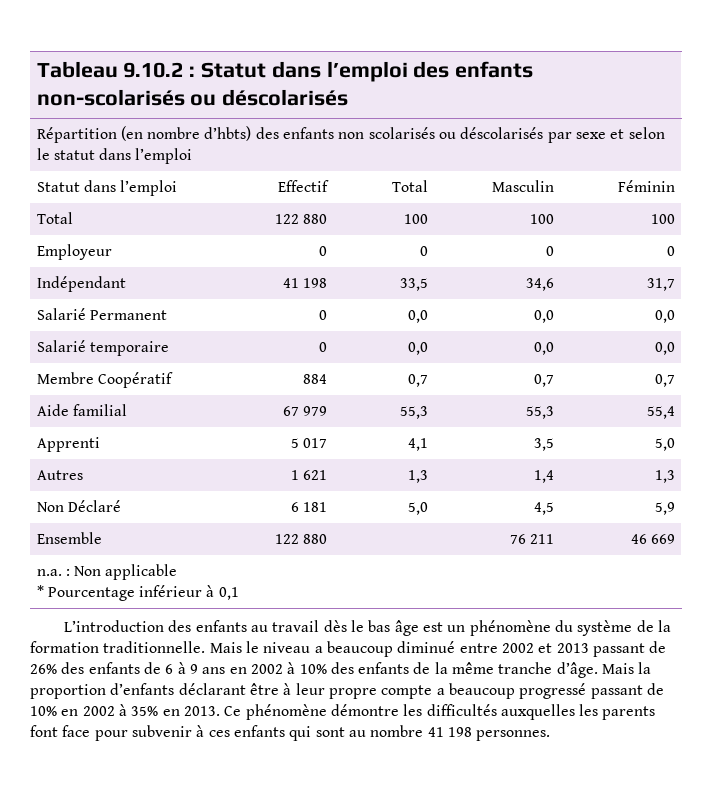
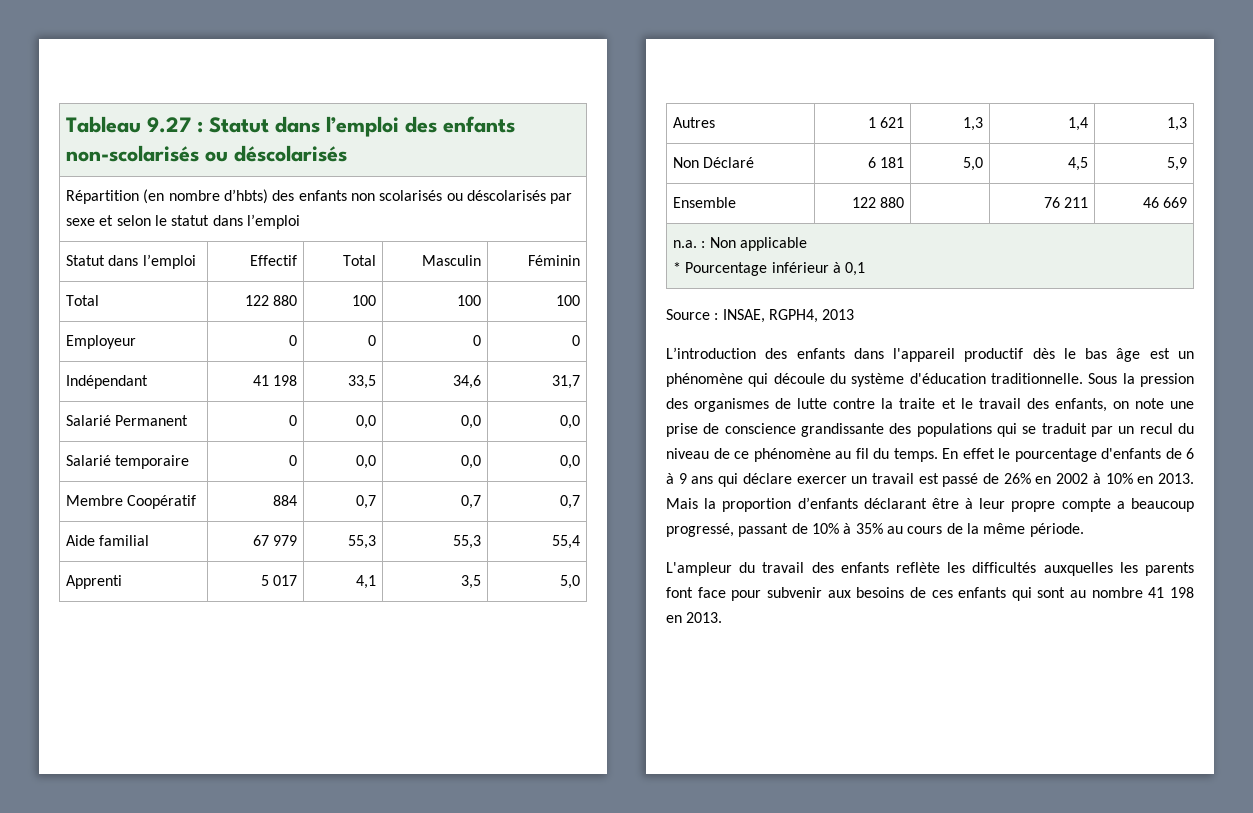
- Tableau 9.10.2 : Statut dans l’emploi des enfants non-scolarisés ou déscolarisés
+ Tableau 9.27 : Statut dans l’emploi des enfants non-scolarisés ou déscolarisés
+ Source : INSAE, RGPH4, 2013
- L’introduction des enfants au travail dès le bas âge est un phénomène du système de la formation traditionnelle. Mais le niveau a beaucoup diminué entre 2002 et 2013 passant de 26% des enfants de 6 à 9 ans en 2002 à 10% des enfants de la même tranche d’âge.
+ L’introduction des enfants dans l'appareil productif dès le bas âge est un phénomène qui découle du système d'éducation traditionnelle. Sous la pression des organismes de lutte contre la traite et le travail des enfants, on note une prise de conscience grandissante des populations qui se traduit par un recul du niveau de ce phénomène au fil du temps. En effet le pourcentage d'enfants de 6 à 9 ans qui déclare exercer un travail est passé de 26% en 2002 à 10% en 2013.
- Mais la proportion d’enfants déclarant être à leur propre compte a beaucoup progressé passant de 10% en 2002 à 35% en 2013. Ce phénomène démontre les difficultés auxquelles les parents font face pour subvenir à ces enfants qui sont au nombre 41 198 personnes.
+ Mais la proportion d’enfants déclarant être à leur propre compte a beaucoup progressé, passant de 10% à 35% au cours de la même période.
+ L'ampleur du travail des enfants reflète les difficultés auxquelles les parents font face pour subvenir aux besoins de ces enfants qui sont au nombre 41 198 en 2013.

